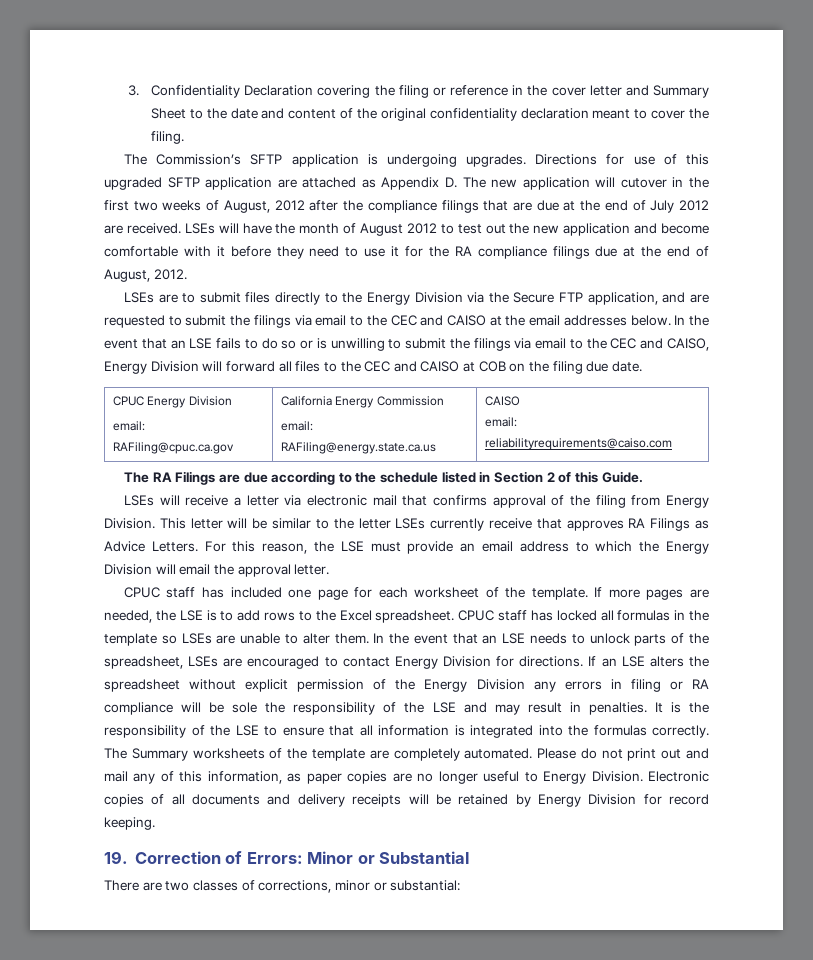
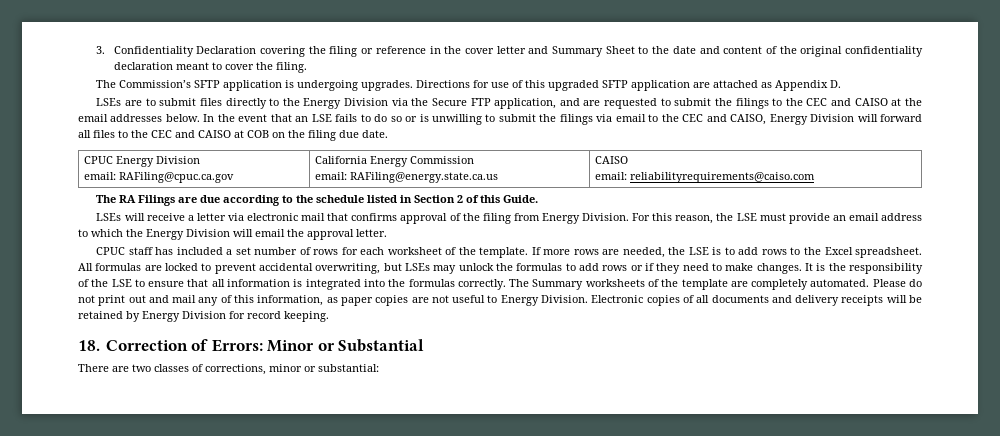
- Directions for use of this upgraded SFTP application are attached as Appendix D. The new application will cutover in the first two weeks of August, 2012 after the compliance filings that are due at the end of July 2012 are received. LSEs will have the month of August 2012 to test out the new application and become comfortable with it before they need to use it for the RA compliance filings due at the end of August, 2012.
+ Directions for use of this upgraded SFTP application are attached as Appendix D.
- LSEs are to submit files directly to the Energy Division via the Secure FTP application, and are requested to submit the filings via email to the CEC and CAISO at the email addresses below.
+ LSEs are to submit files directly to the Energy Division via the Secure FTP application, and are requested to submit the filings to the CEC and CAISO at the email addresses below.
- This letter will be similar to the letter LSEs currently receive that approves RA Filings as Advice Letters.
- CPUC staff has included one page for each worksheet of the template.
+ CPUC staff has included a set number of rows for each worksheet of the template.
- If more pages are needed, the LSE is to add rows to the Excel spreadsheet.
+ If more rows are needed, the LSE is to add rows to the Excel spreadsheet.
- CPUC staff has locked all formulas in the template so LSEs are unable to alter them. In the event that an LSE needs to unlock parts of the spreadsheet, LSEs are encouraged to contact Energy Division for directions. If an LSE alters the spreadsheet without explicit permission of the Energy Division any errors in filing or RA compliance will be sole the responsibility of the LSE and may result in penalties.
+ All formulas are locked to prevent accidental overwriting, but LSEs may unlock the formulas to add rows or if they need to make changes.
- Please do not print out and mail any of this information, as paper copies are no longer useful to Energy Division.
+ Please do not print out and mail any of this information, as paper copies are not useful to Energy Division.
- 19. Correction of Errors: Minor or Substantial
+ 18. Correction of Errors: Minor or Substantial

